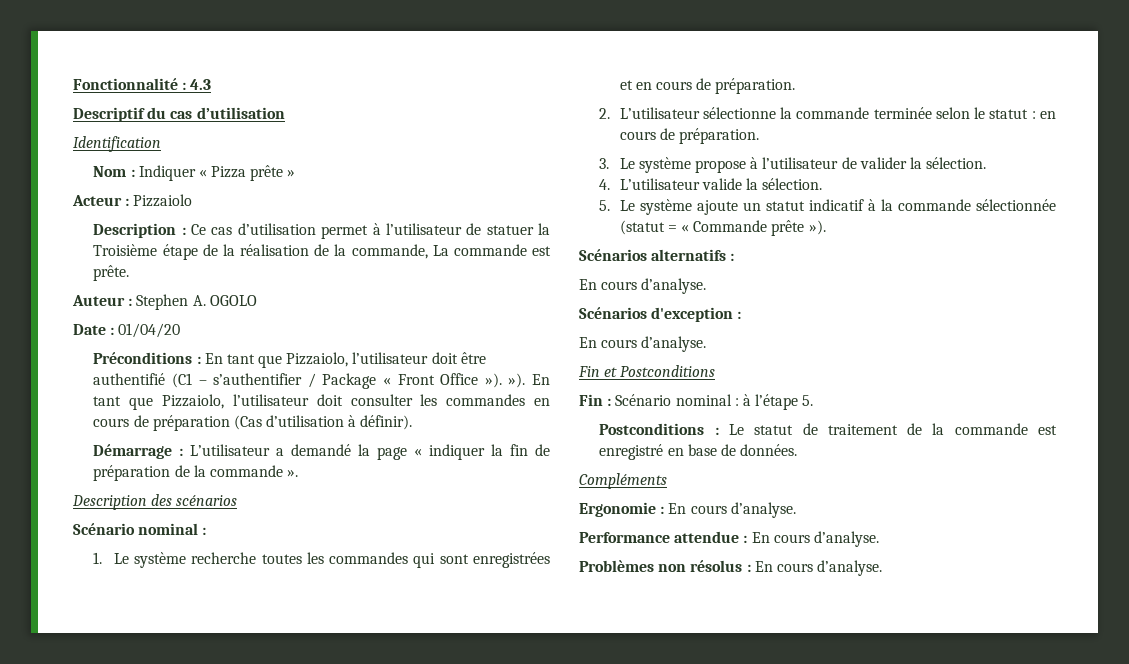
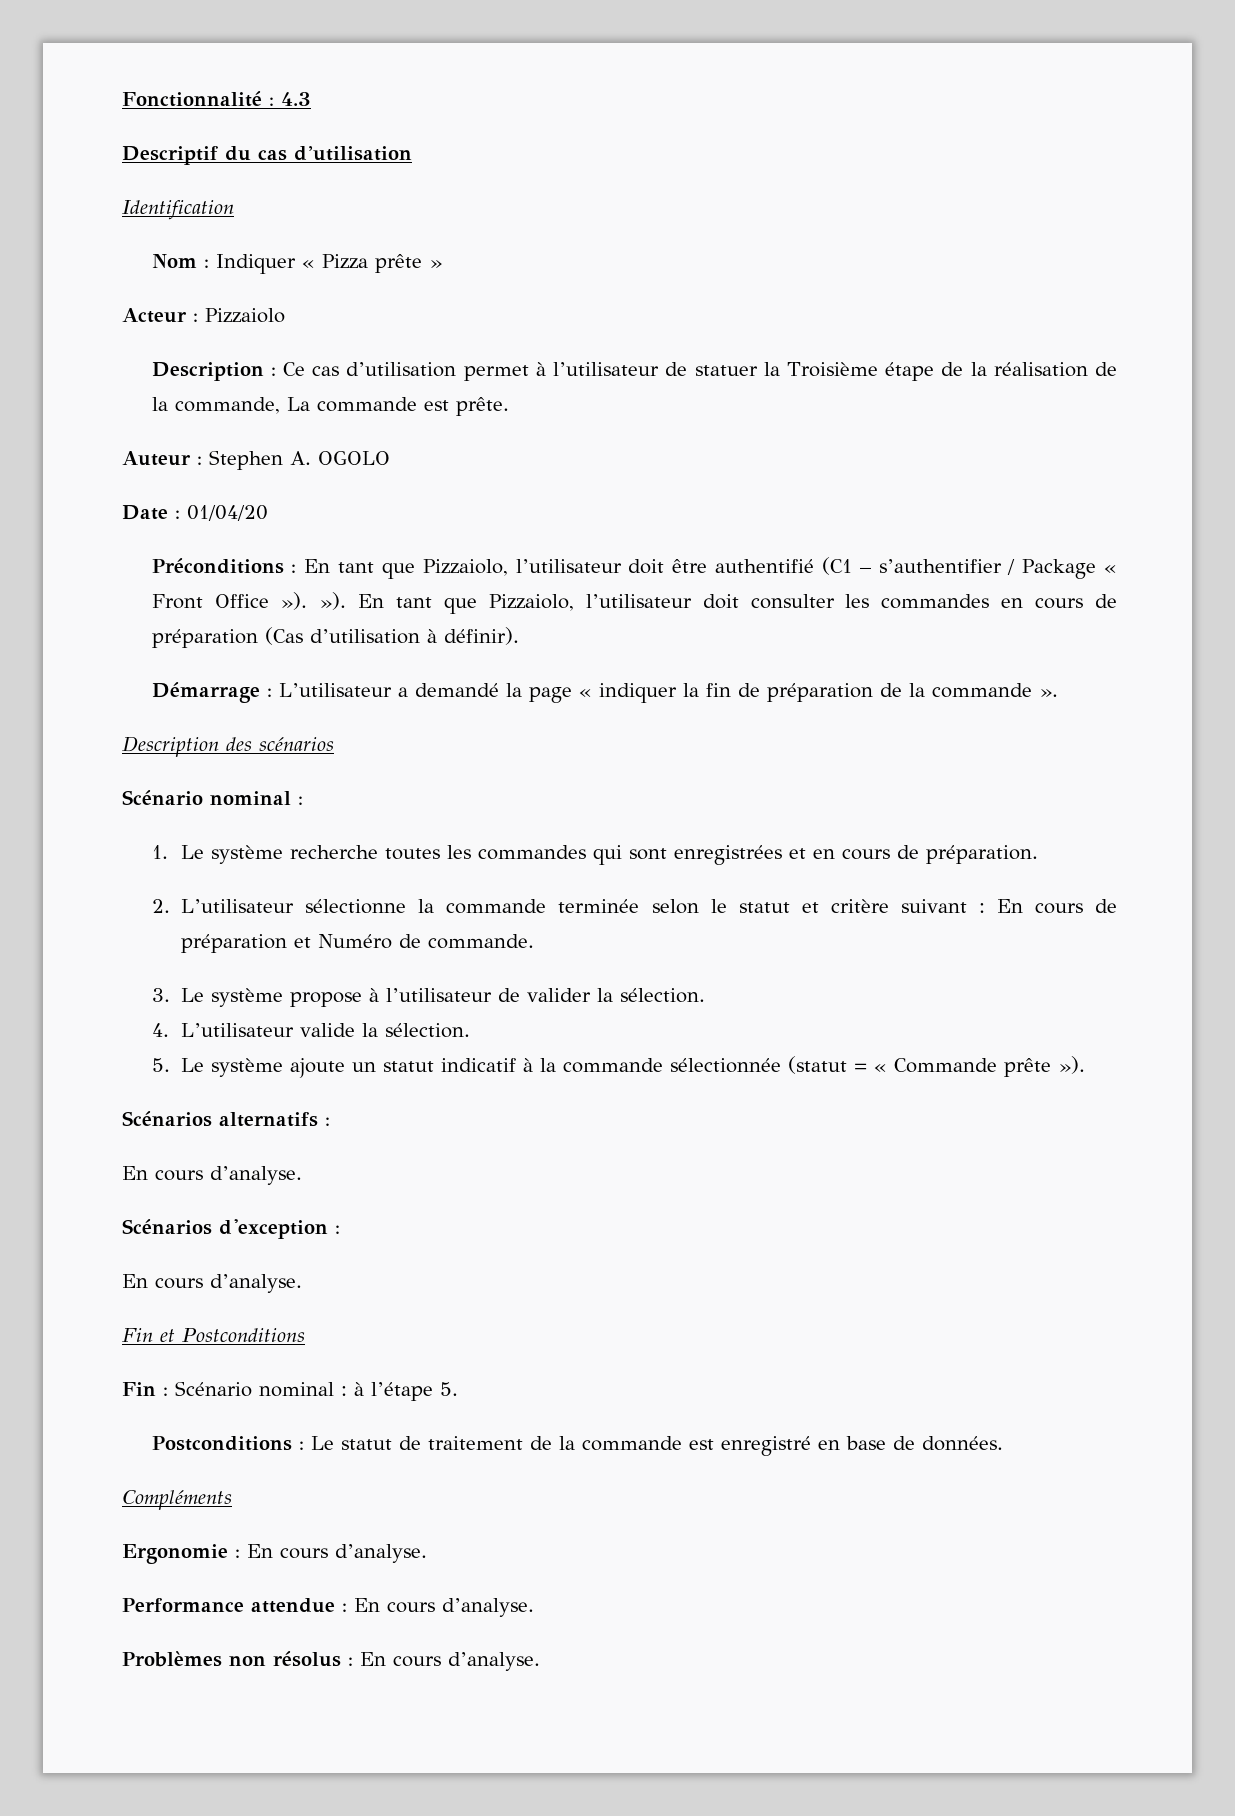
- 2. L’utilisateur sélectionne la commande terminée selon le statut : en cours de préparation.
+ 2. L’utilisateur sélectionne la commande terminée selon le statut et critère suivant : En cours de préparation et Numéro de commande.

